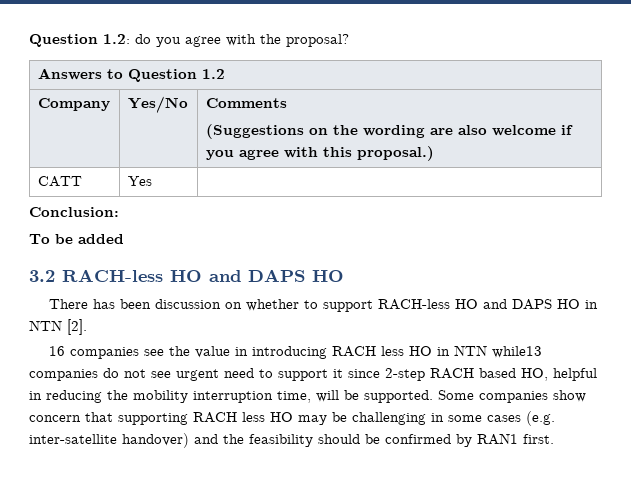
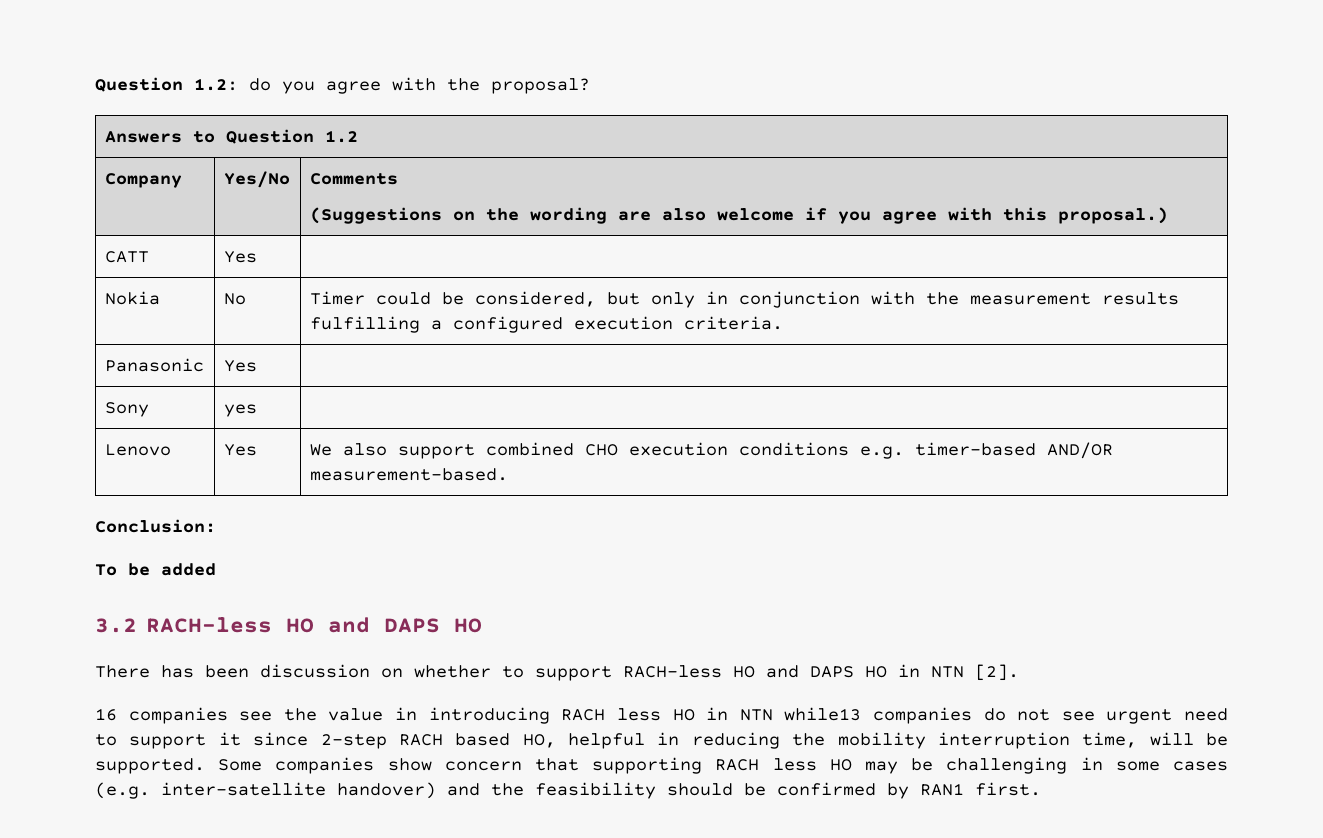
+ Nokia | No | Timer could be considered, but only in conjunction with the measurement results fulfilling a configured execution criteria.
+ Panasonic | Yes |
+ Sony | yes |
+ Lenovo | Yes | We also support combined CHO execution conditions e.g. timer-based AND/OR measurement-based.

